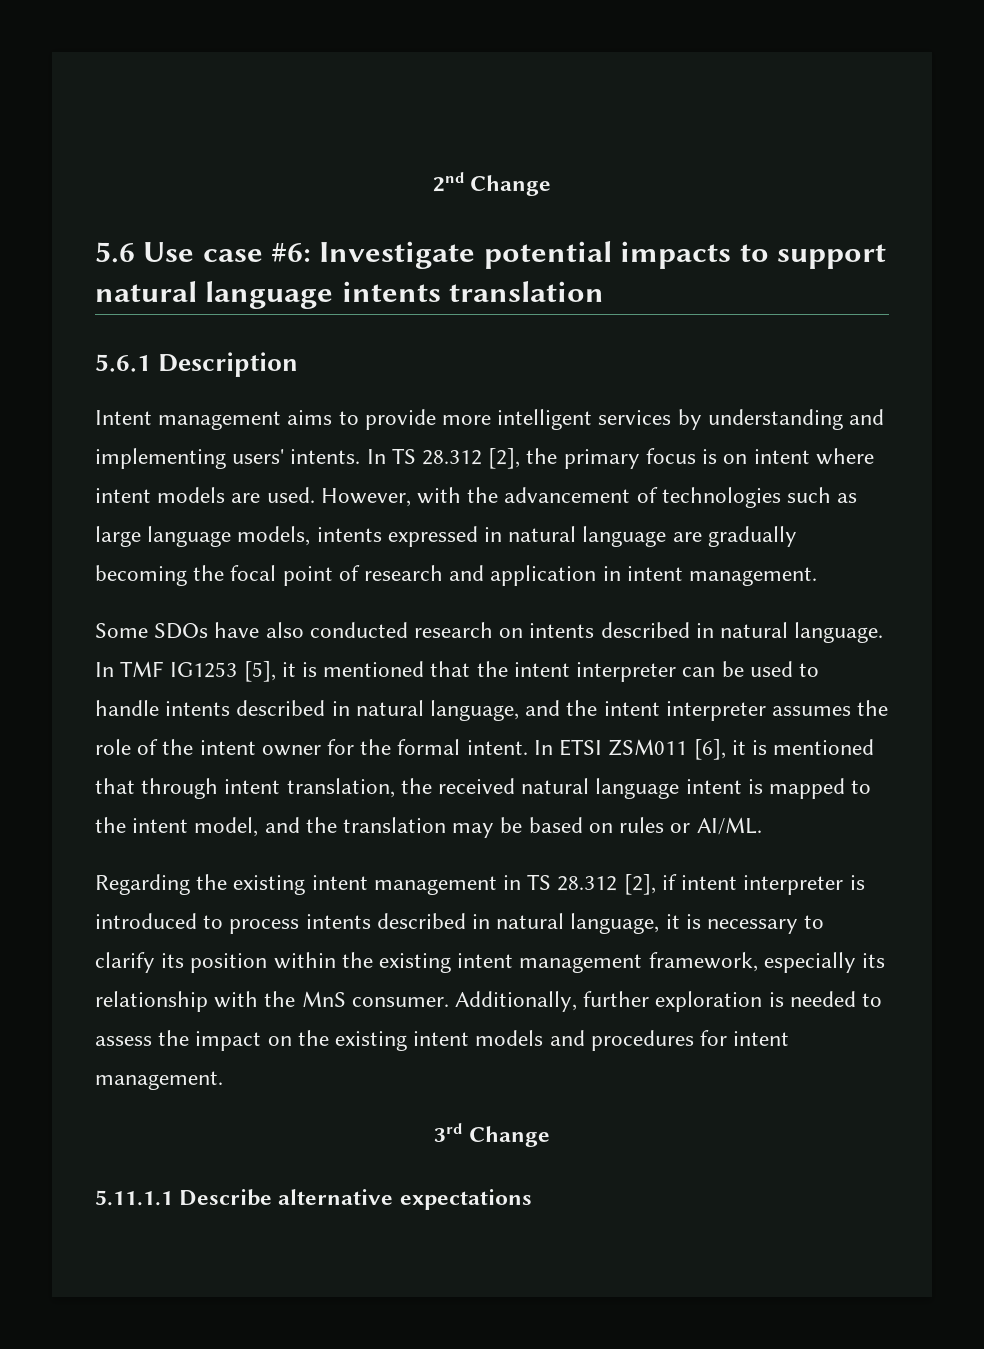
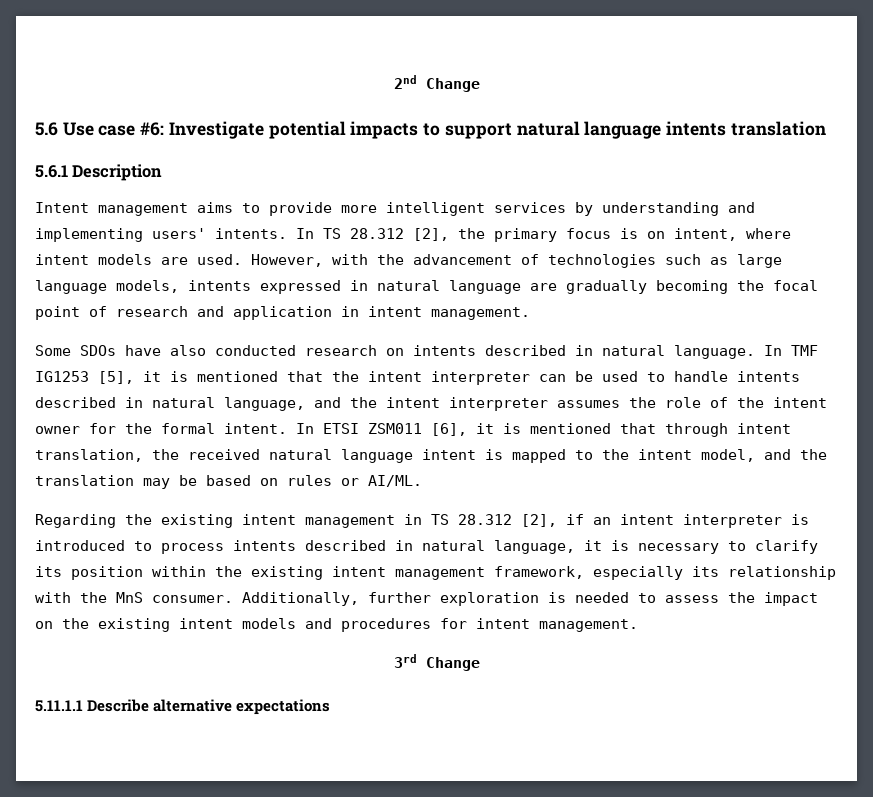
- In TS 28.312 [2], the primary focus is on intent where intent models are used.
+ In TS 28.312 [2], the primary focus is on intent, where intent models are used.
- Regarding the existing intent management in TS 28.312 [2], if intent interpreter is introduced to process intents described in natural language, it is necessary to clarify its position within the existing intent management framework, especially its relationship with the MnS consumer.
+ Regarding the existing intent management in TS 28.312 [2], if an intent interpreter is introduced to process intents described in natural language, it is necessary to clarify its position within the existing intent management framework, especially its relationship with the MnS consumer.

